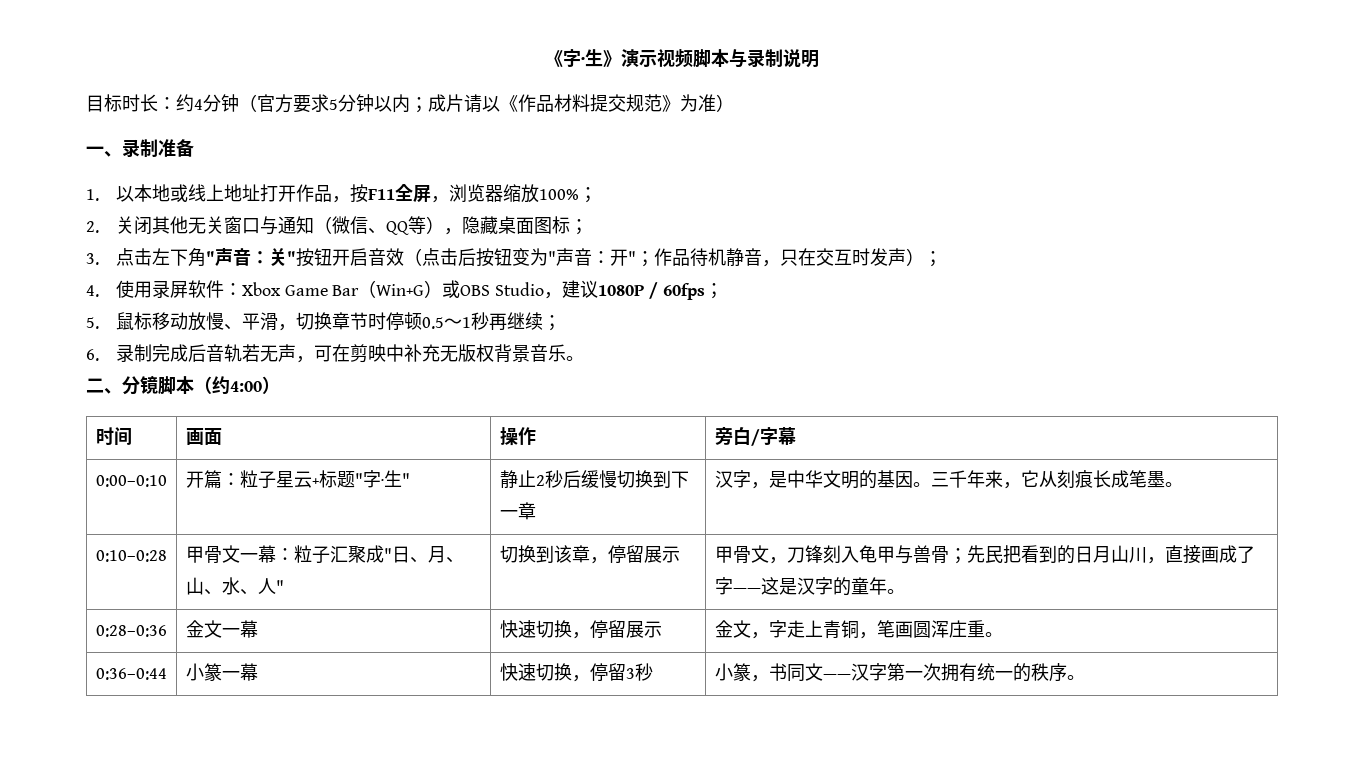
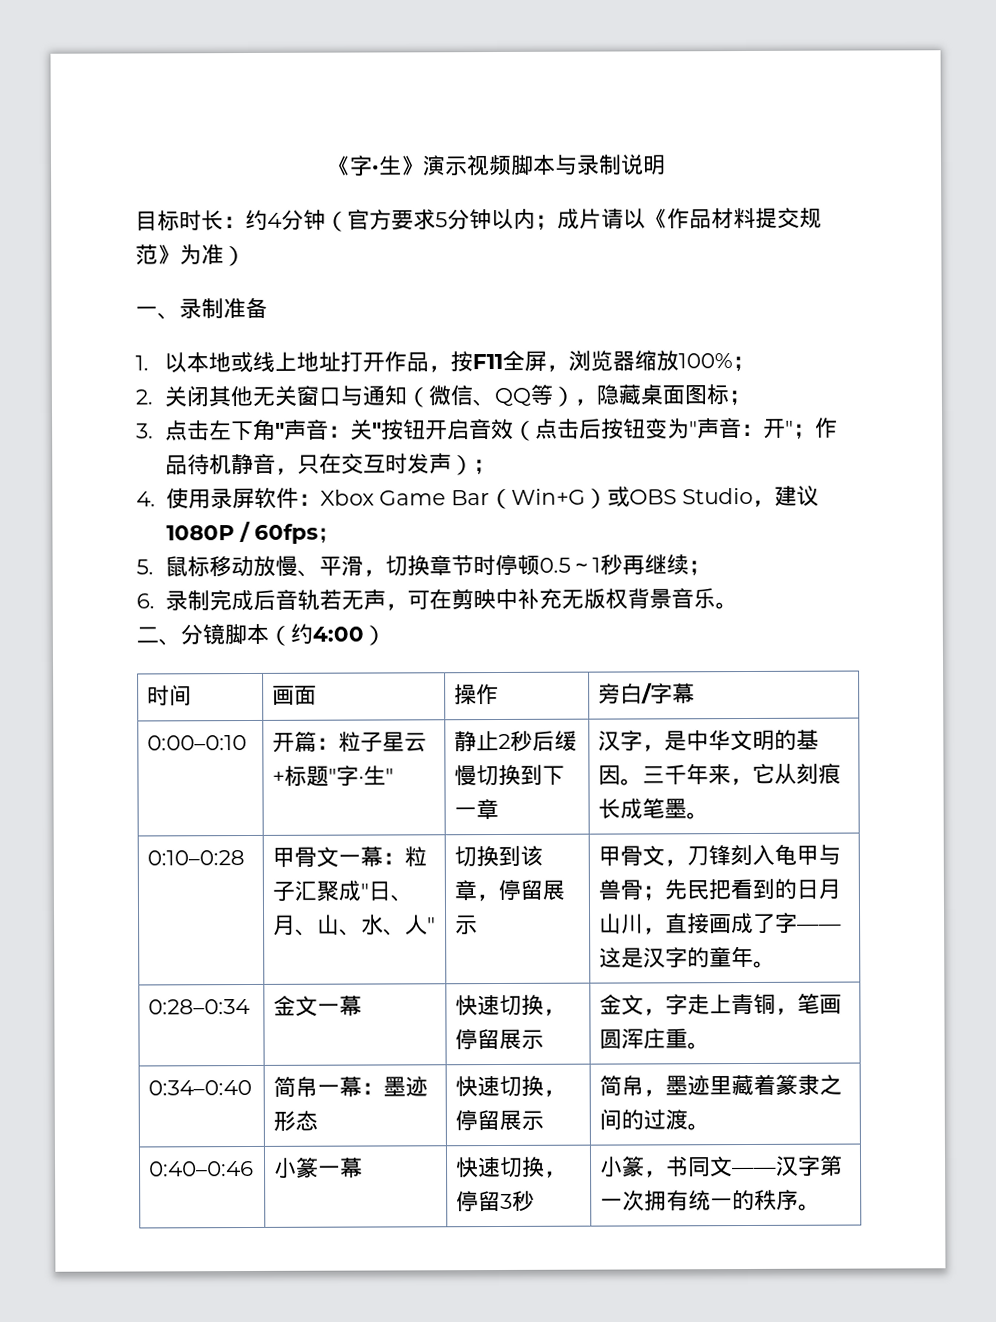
- 0:28–0:36 | 金文一幕 | 快速切换，停留展示 | 金文，字走上青铜，笔画圆浑庄重。
+ 0:28–0:34 | 金文一幕 | 快速切换，停留展示 | 金文，字走上青铜，笔画圆浑庄重。
- 0:36–0:44 | 小篆一幕 | 快速切换，停留3秒 | 小篆，书同文——汉字第一次拥有统一的秩序。
+ 0:34–0:40 | 简帛一幕：墨迹形态 | 快速切换，停留展示 | 简帛，墨迹里藏着篆隶之间的过渡。
+ 0:40–0:46 | 小篆一幕 | 快速切换，停留3秒 | 小篆，书同文——汉字第一次拥有统一的秩序。

